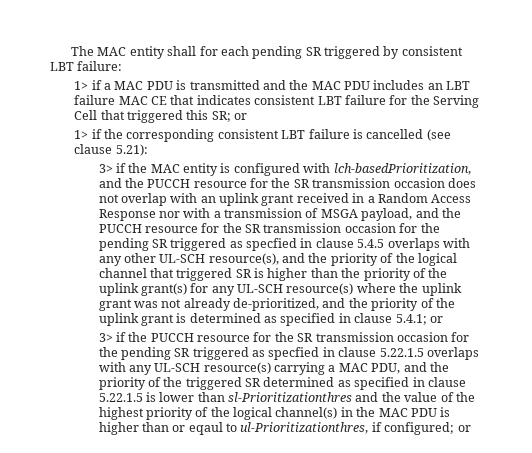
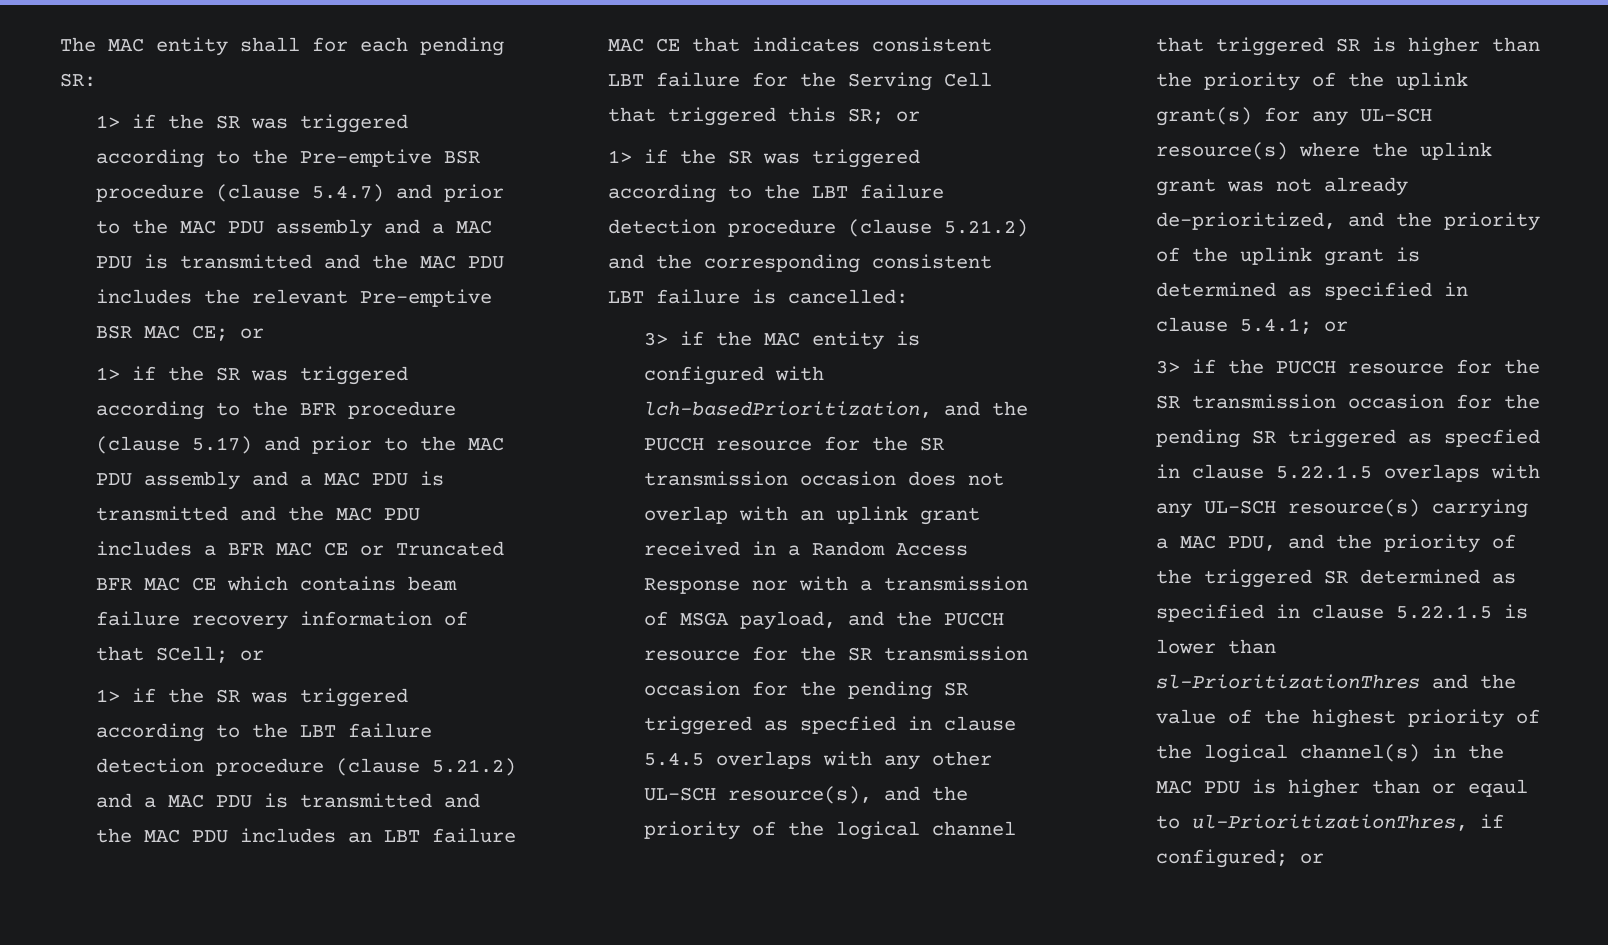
- The MAC entity shall for each pending SR triggered by consistent LBT failure:
- 1> if a MAC PDU is transmitted and the MAC PDU includes an LBT failure MAC CE that indicates consistent LBT failure for the Serving Cell that triggered this SR; or
+ The MAC entity shall for each pending SR:
+ 1> if the SR was triggered according to the Pre-emptive BSR procedure (clause 5.4.7) and prior to the MAC PDU assembly and a MAC PDU is transmitted and the MAC PDU includes the relevant Pre-emptive BSR MAC CE; or
+ 1> if the SR was triggered according to the BFR procedure (clause 5.17) and prior to the MAC PDU assembly and a MAC PDU is transmitted and the MAC PDU includes a BFR MAC CE or Truncated BFR MAC CE which contains beam failure recovery information of that SCell; or
+ 1> if the SR was triggered according to the LBT failure detection procedure (clause 5.21.2) and a MAC PDU is transmitted and the MAC PDU includes an LBT failure MAC CE that indicates consistent LBT failure for the Serving Cell that triggered this SR; or
- 1> if the corresponding consistent LBT failure is cancelled (see clause 5.21):
+ 1> if the SR was triggered according to the LBT failure detection procedure (clause 5.21.2) and the corresponding consistent LBT failure is cancelled:
- 3> if the PUCCH resource for the SR transmission occasion for the pending SR triggered as specfied in clause 5.22.1.5 overlaps with any UL-SCH resource(s) carrying a MAC PDU, and the priority of the triggered SR determined as specified in clause 5.22.1.5 is lower than sl-Prioritizationthres and the value of the highest priority of the logical channel(s) in the MAC PDU is higher than or eqaul to ul-Prioritizationthres, if configured;
+ 3> if the PUCCH resource for the SR transmission occasion for the pending SR triggered as specfied in clause 5.22.1.5 overlaps with any UL-SCH resource(s) carrying a MAC PDU, and the priority of the triggered SR determined as specified in clause 5.22.1.5 is lower than sl-PrioritizationThres and the value of the highest priority of the logical channel(s) in the MAC PDU is higher than or eqaul to ul-PrioritizationThres, if configured;

